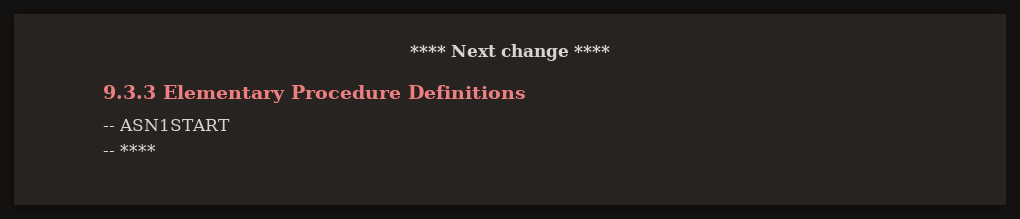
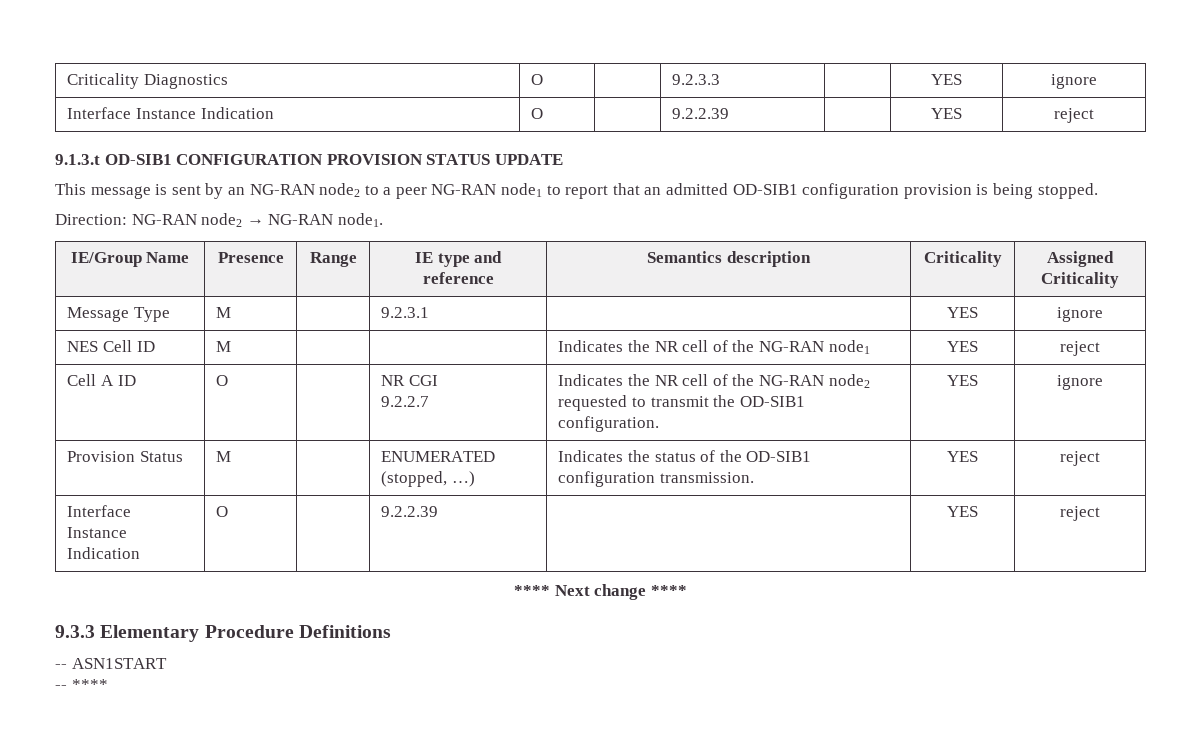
+ Criticality Diagnostics | O | | 9.2.3.3 | | YES | ignore
+ Interface Instance Indication | O | | 9.2.2.39 | | YES | reject
+ 9.1.3.t OD-SIB1 CONFIGURATION PROVISION STATUS UPDATE
+ This message is sent by an NG-RAN node2 to a peer NG-RAN node1 to report that an admitted OD-SIB1 configuration provision is being stopped.
+ Direction: NG-RAN node2 → NG-RAN node1.
+ IE/Group Name | Presence | Range | IE type and reference | Semantics description | Criticality | Assigned Criticality
+ Message Type | M | | 9.2.3.1 | | YES | ignore
+ NES Cell ID | M | | | Indicates the NR cell of the NG-RAN node1 | YES | reject
+ Cell A ID | O | | NR CGI
+ 9.2.2.7 | Indicates the NR cell of the NG-RAN node2 requested to transmit the OD-SIB1 configuration. | YES | ignore
+ Provision Status | M | | ENUMERATED (stopped, …) | Indicates the status of the OD-SIB1 configuration transmission. | YES | reject
+ Interface Instance Indication | O | | 9.2.2.39 | | YES | reject

